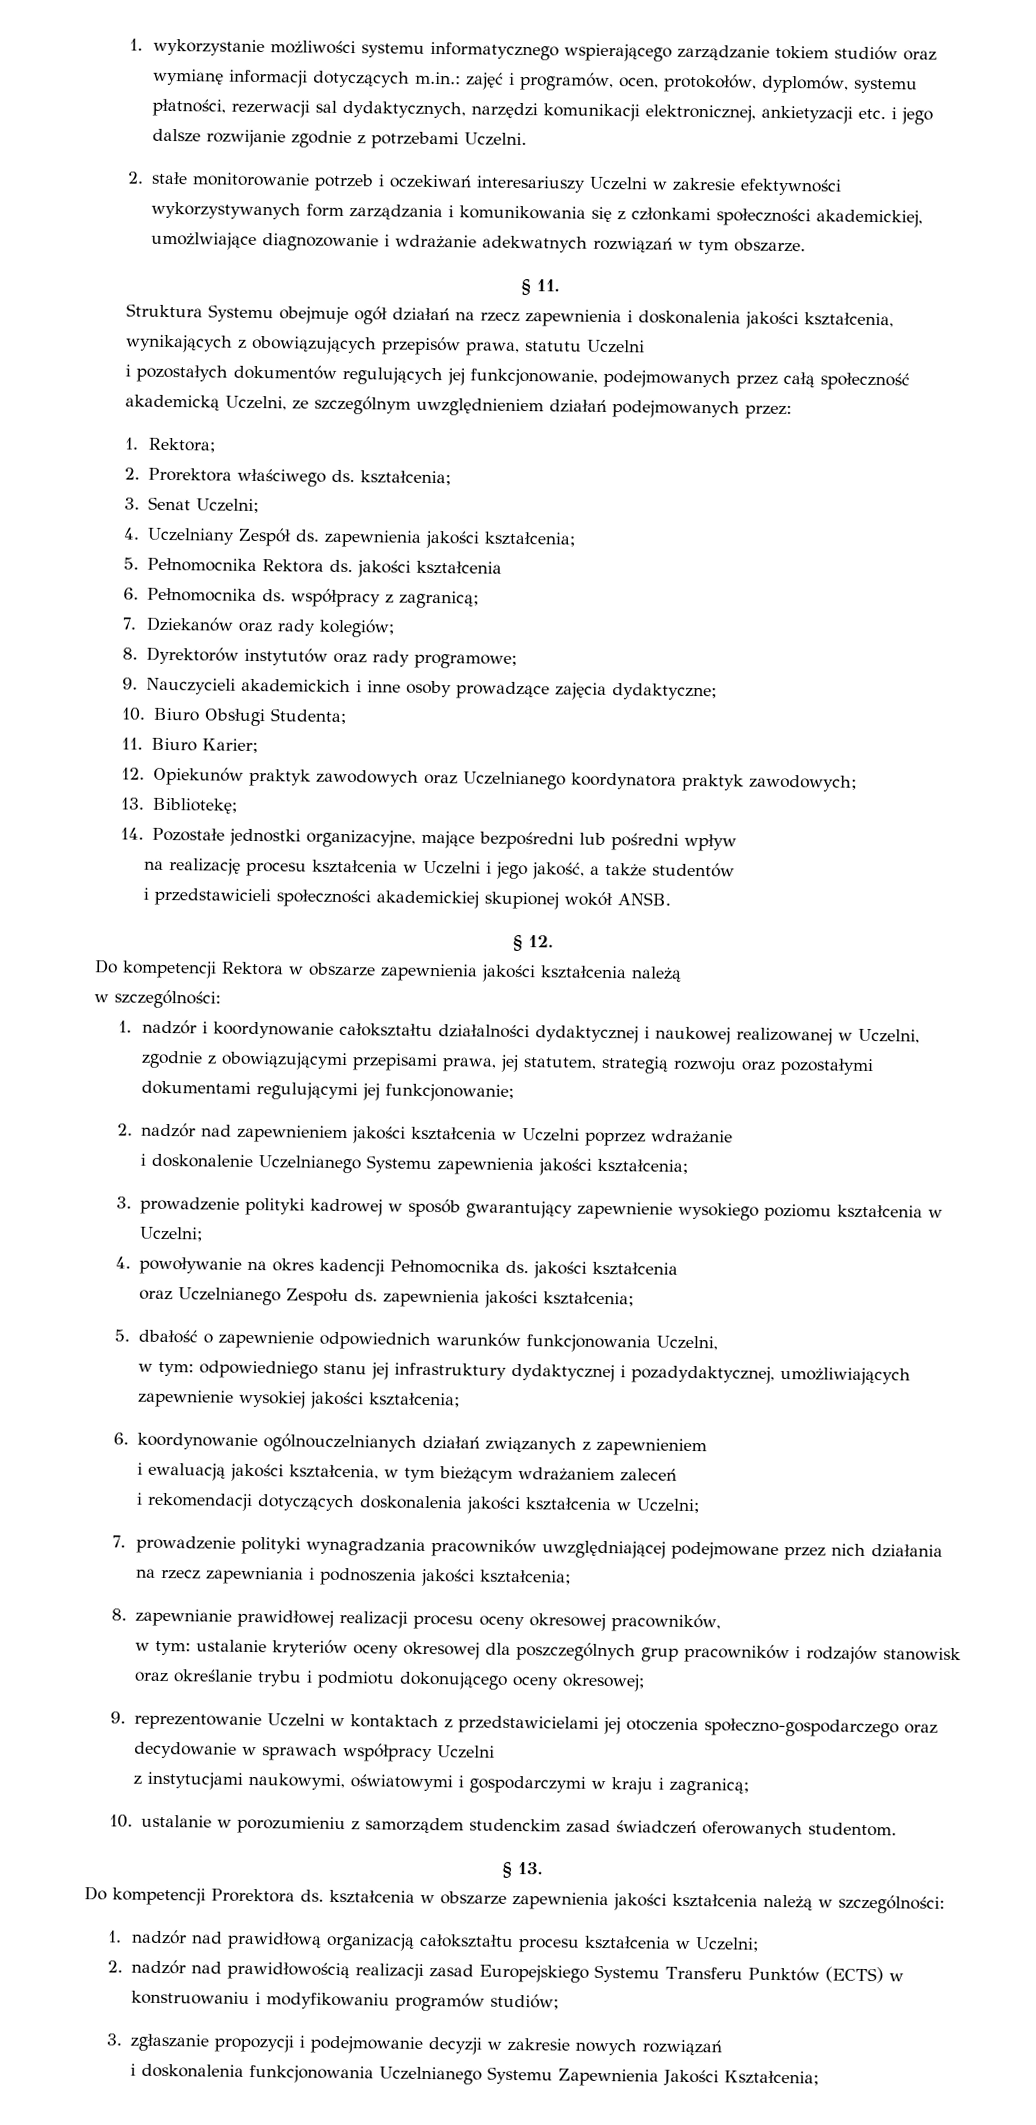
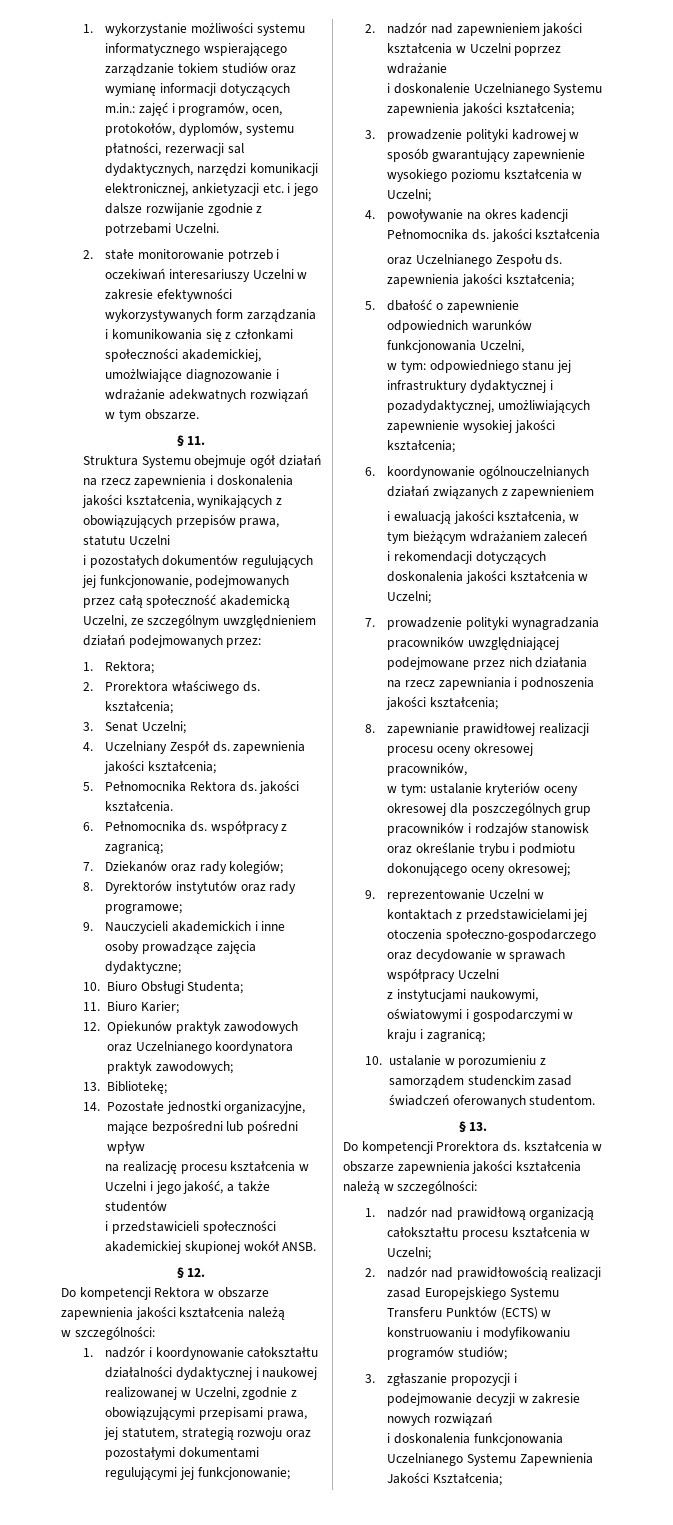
- 5. Pełnomocnika Rektora ds. jakości kształcenia
+ 5. Pełnomocnika Rektora ds. jakości kształcenia.

